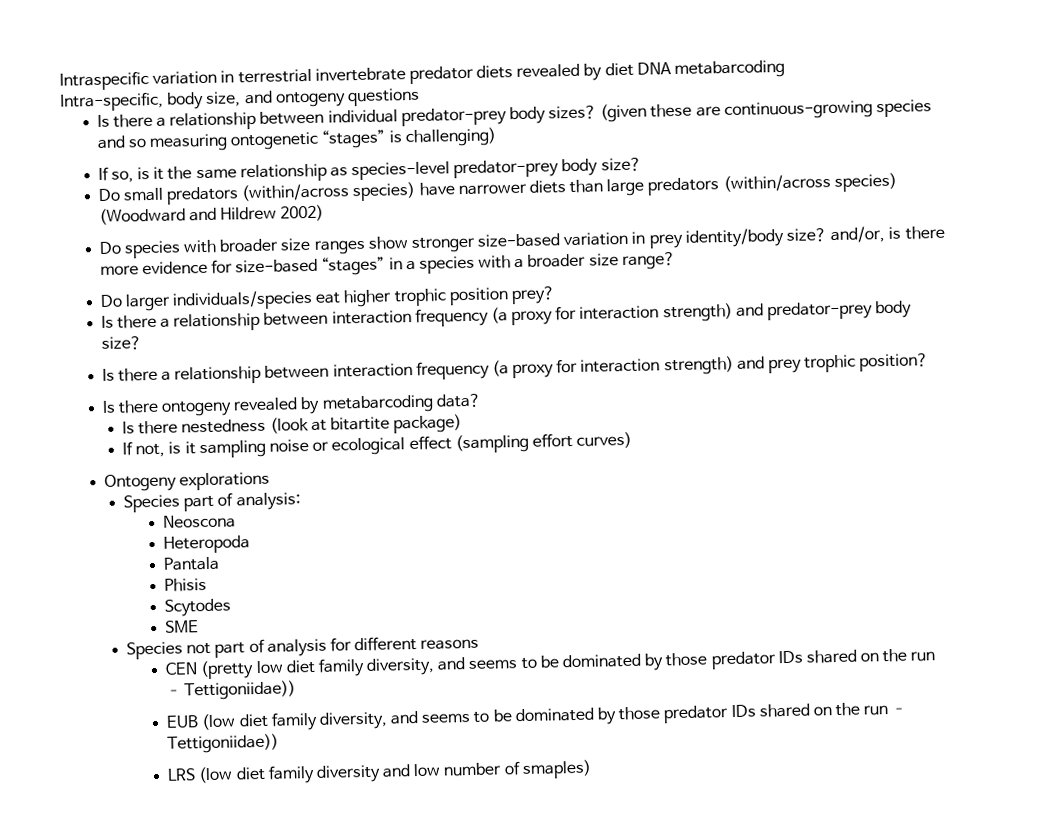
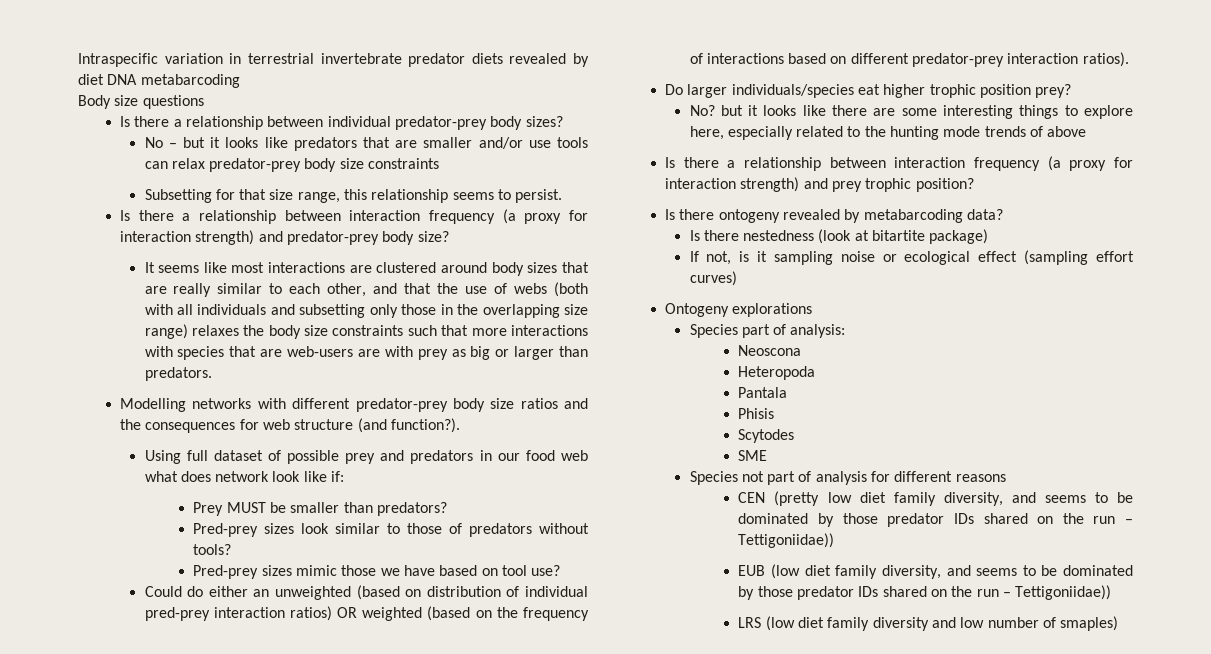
- Intra-specific, body size, and ontogeny questions
+ Body size questions
- Is there a relationship between individual predator-prey body sizes? (given these are continuous-growing species and so measuring ontogenetic “stages” is challenging)
- If so, is it the same relationship as species-level predator-prey body size?
- Do small predators (within/across species) have narrower diets than large predators (within/across species) (Woodward and Hildrew 2002)
- Do species with broader size ranges show stronger size-based variation in prey identity/body size? and/or, is there more evidence for size-based “stages” in a species with a broader size range?
- Do larger individuals/species eat higher trophic position prey?
+ Is there a relationship between individual predator-prey body sizes?
+ No – but it looks like predators that are smaller and/or use tools can relax predator-prey body size constraints
+ Subsetting for that size range, this relationship seems to persist.
+ It seems like most interactions are clustered around body sizes that are really similar to each other, and that the use of webs (both with all individuals and subsetting only those in the overlapping size range) relaxes the body size constraints such that more interactions with species that are web-users are with prey as big or larger than predators.
+ Modelling networks with different predator-prey body size ratios and the consequences for web structure (and function?).
+ Using full dataset of possible prey and predators in our food web what does network look like if:
+ Prey MUST be smaller than predators?
+ Pred-prey sizes look similar to those of predators without tools?
+ Pred-prey sizes mimic those we have based on tool use?
+ Could do either an unweighted (based on distribution of individual pred-prey interaction ratios) OR weighted (based on the frequency of interactions based on different predator-prey interaction ratios).
+ Do larger individuals/species eat higher trophic position prey?
+ No? but it looks like there are some interesting things to explore here, especially related to the hunting mode trends of above

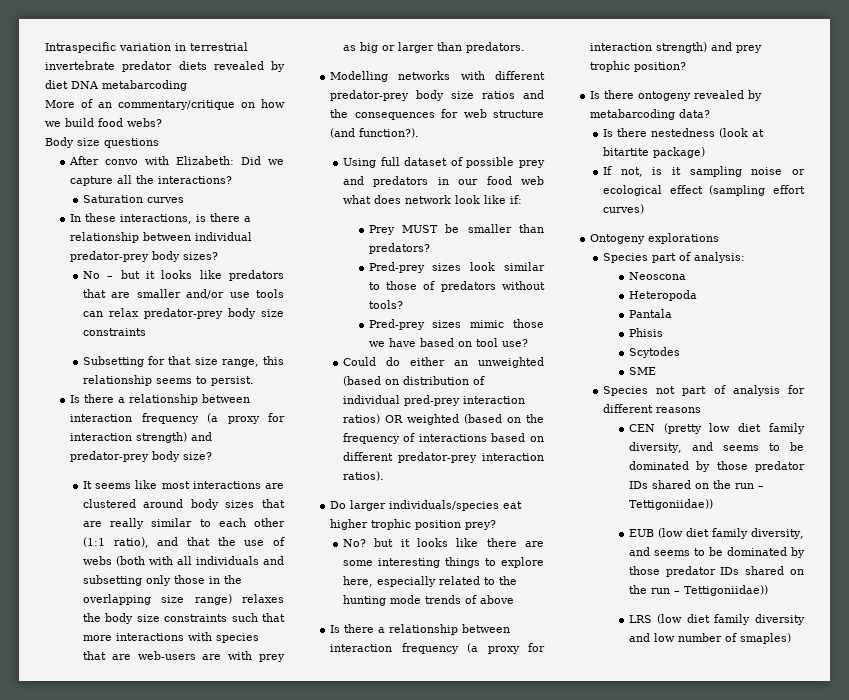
+ More of an commentary/critique on how we build food webs?
  Body size questions
- Is there a relationship between individual predator-prey body sizes?
+ After convo with Elizabeth: Did we capture all the interactions?
+ Saturation curves
+ In these interactions, is there a relationship between individual predator-prey body sizes?
- It seems like most interactions are clustered around body sizes that are really similar to each other, and that the use of webs (both with all individuals and subsetting only those in the overlapping size range) relaxes the body size constraints such that more interactions with species that are web-users are with prey as big or larger than predators.
+ It seems like most interactions are clustered around body sizes that are really similar to each other (1:1 ratio), and that the use of webs (both with all individuals and subsetting only those in the overlapping size range) relaxes the body size constraints such that more interactions with species that are web-users are with prey as big or larger than predators.

